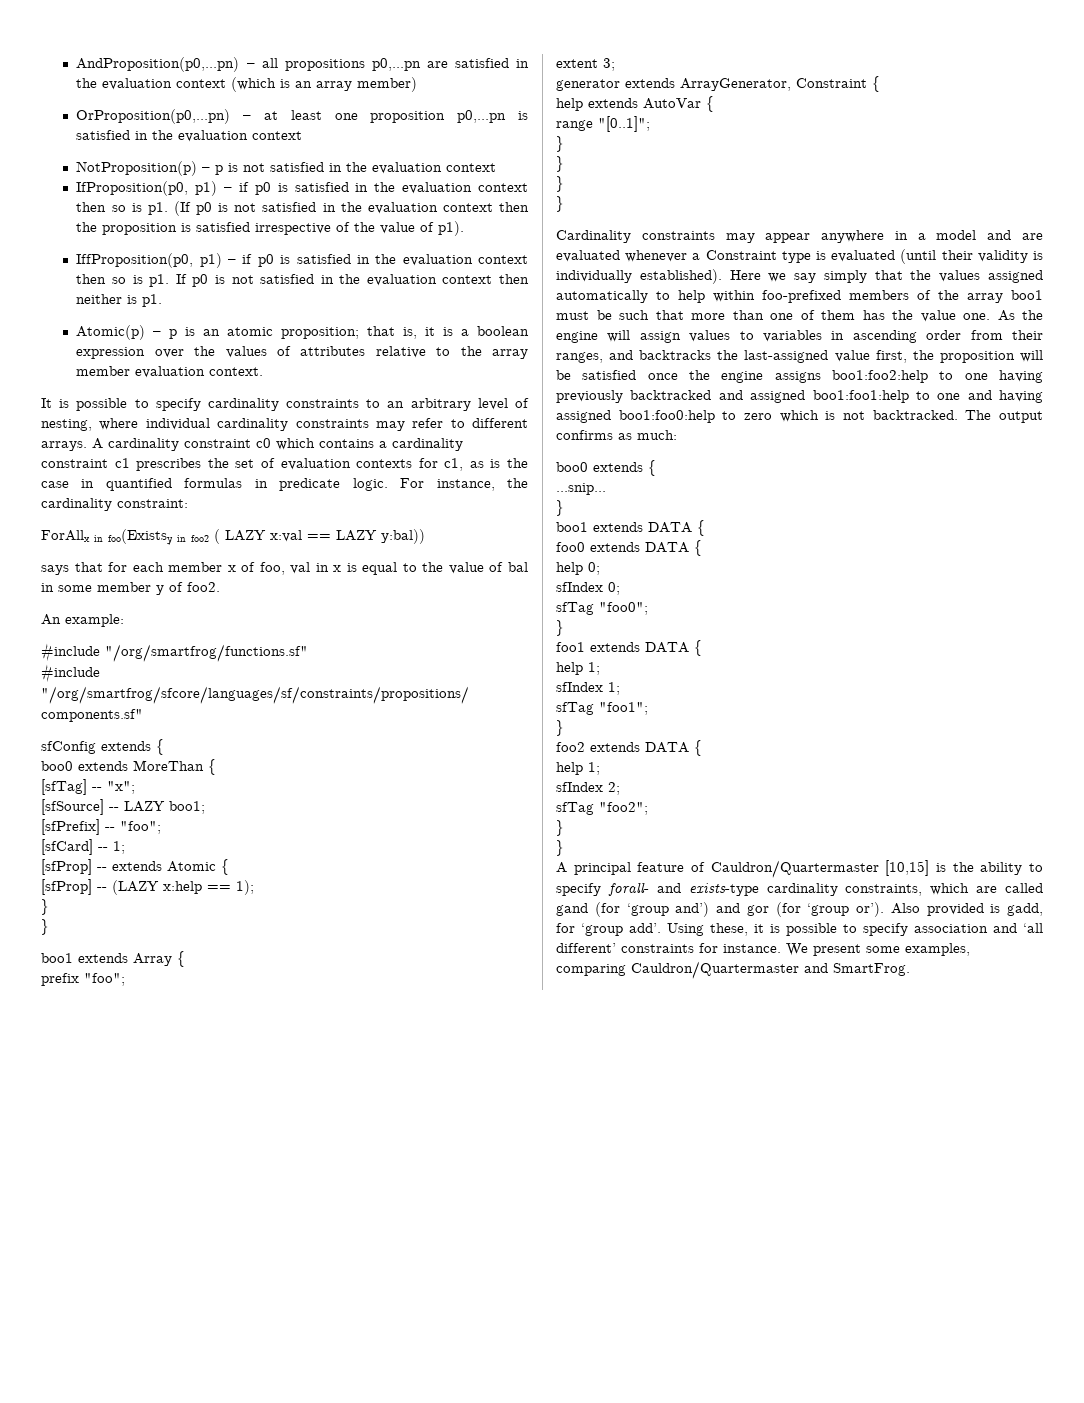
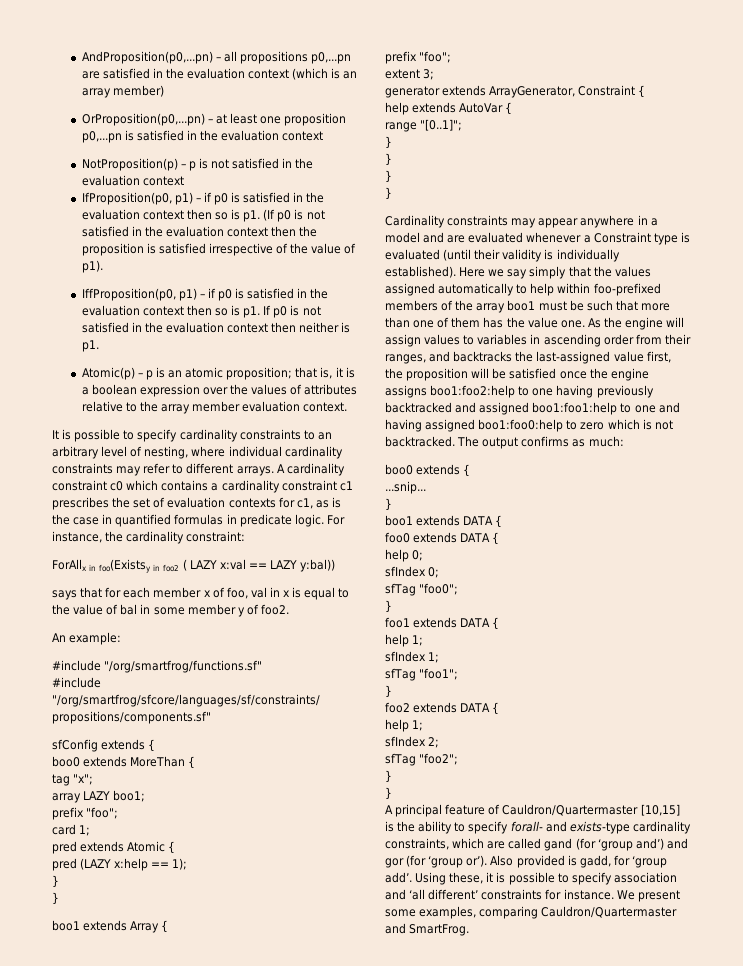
- [sfTag] -- "x";
+ tag "x";
- [sfSource] -- LAZY boo1;
- [sfPrefix] -- "foo";
- [sfCard] -- 1;
- [sfProp] -- extends Atomic {
+ array LAZY boo1;
+ prefix "foo";
+ card 1;
+ pred extends Atomic {
- [sfProp] -- (LAZY x:help == 1);
+ pred (LAZY x:help == 1);

